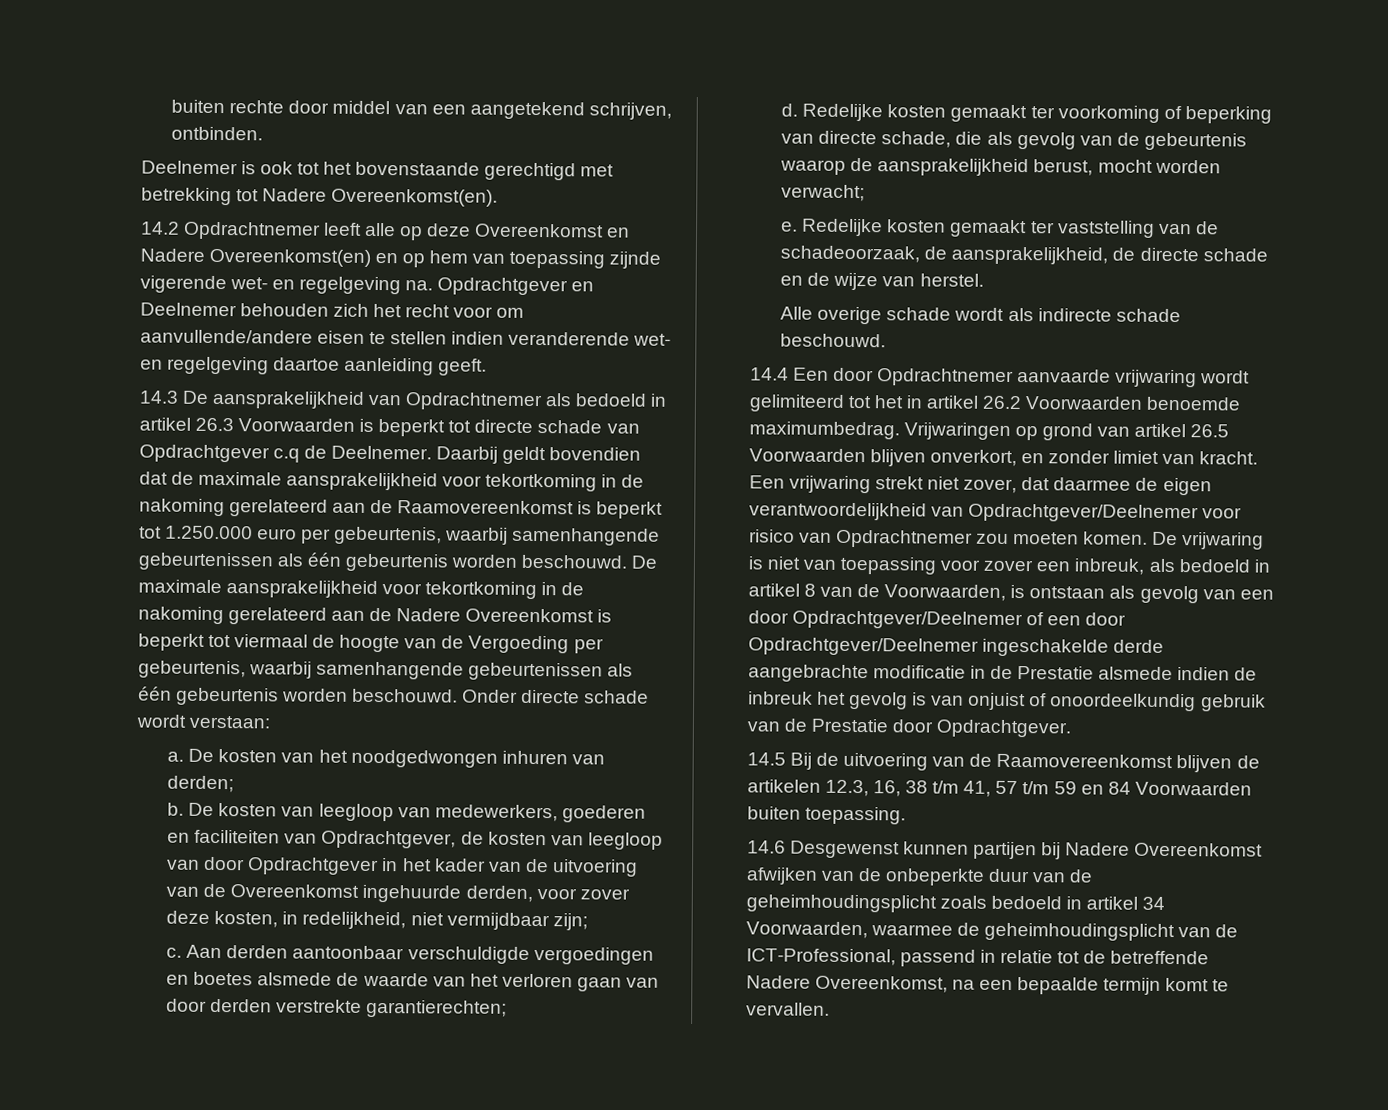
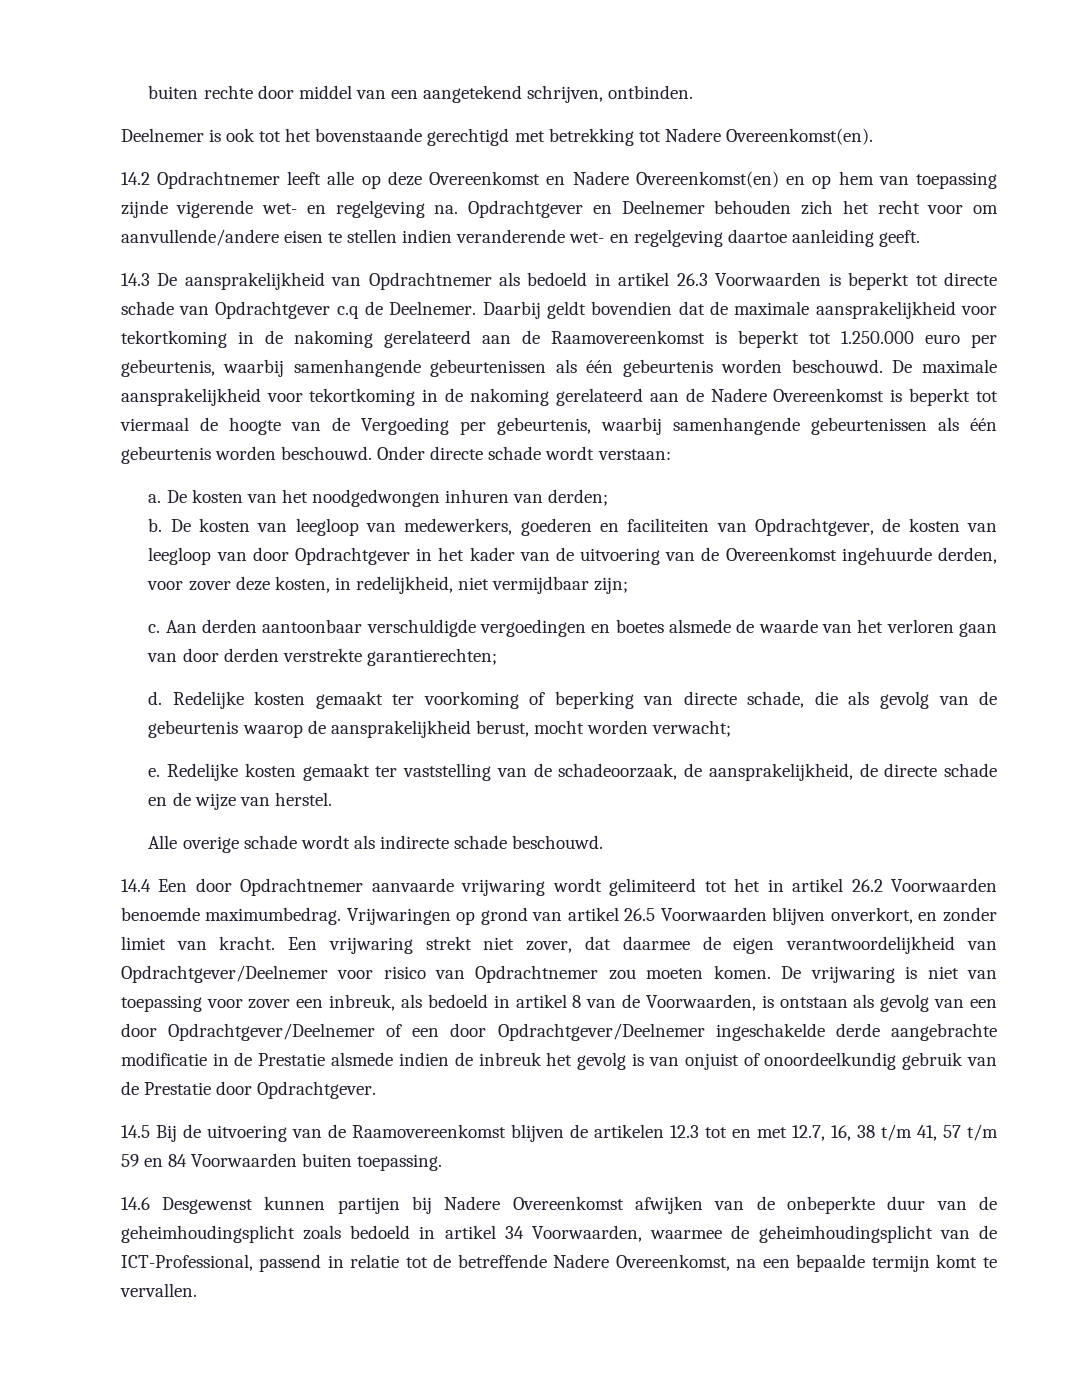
- 14.5 Bij de uitvoering van de Raamovereenkomst blijven de artikelen 12.3, 16, 38 t/m 41, 57 t/m 59 en 84 Voorwaarden buiten toepassing.
+ 14.5 Bij de uitvoering van de Raamovereenkomst blijven de artikelen 12.3 tot en met 12.7, 16, 38 t/m 41, 57 t/m 59 en 84 Voorwaarden buiten toepassing.

